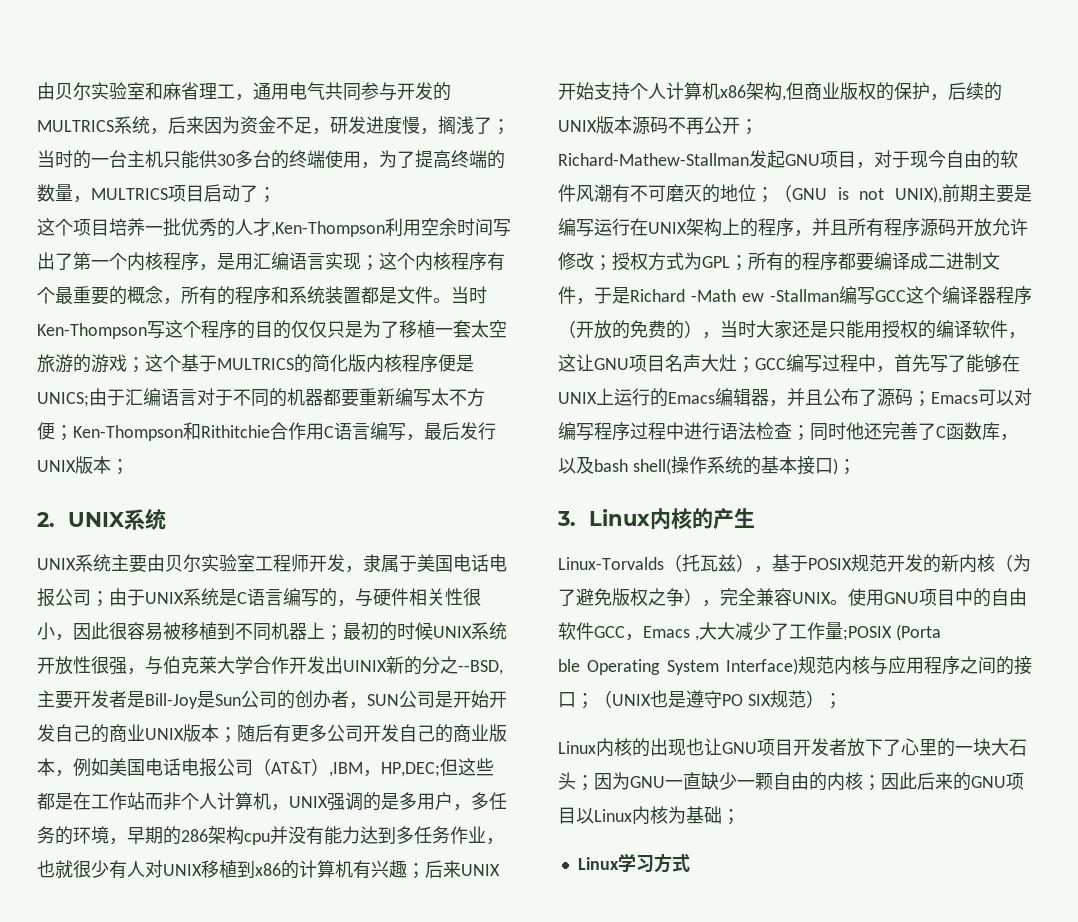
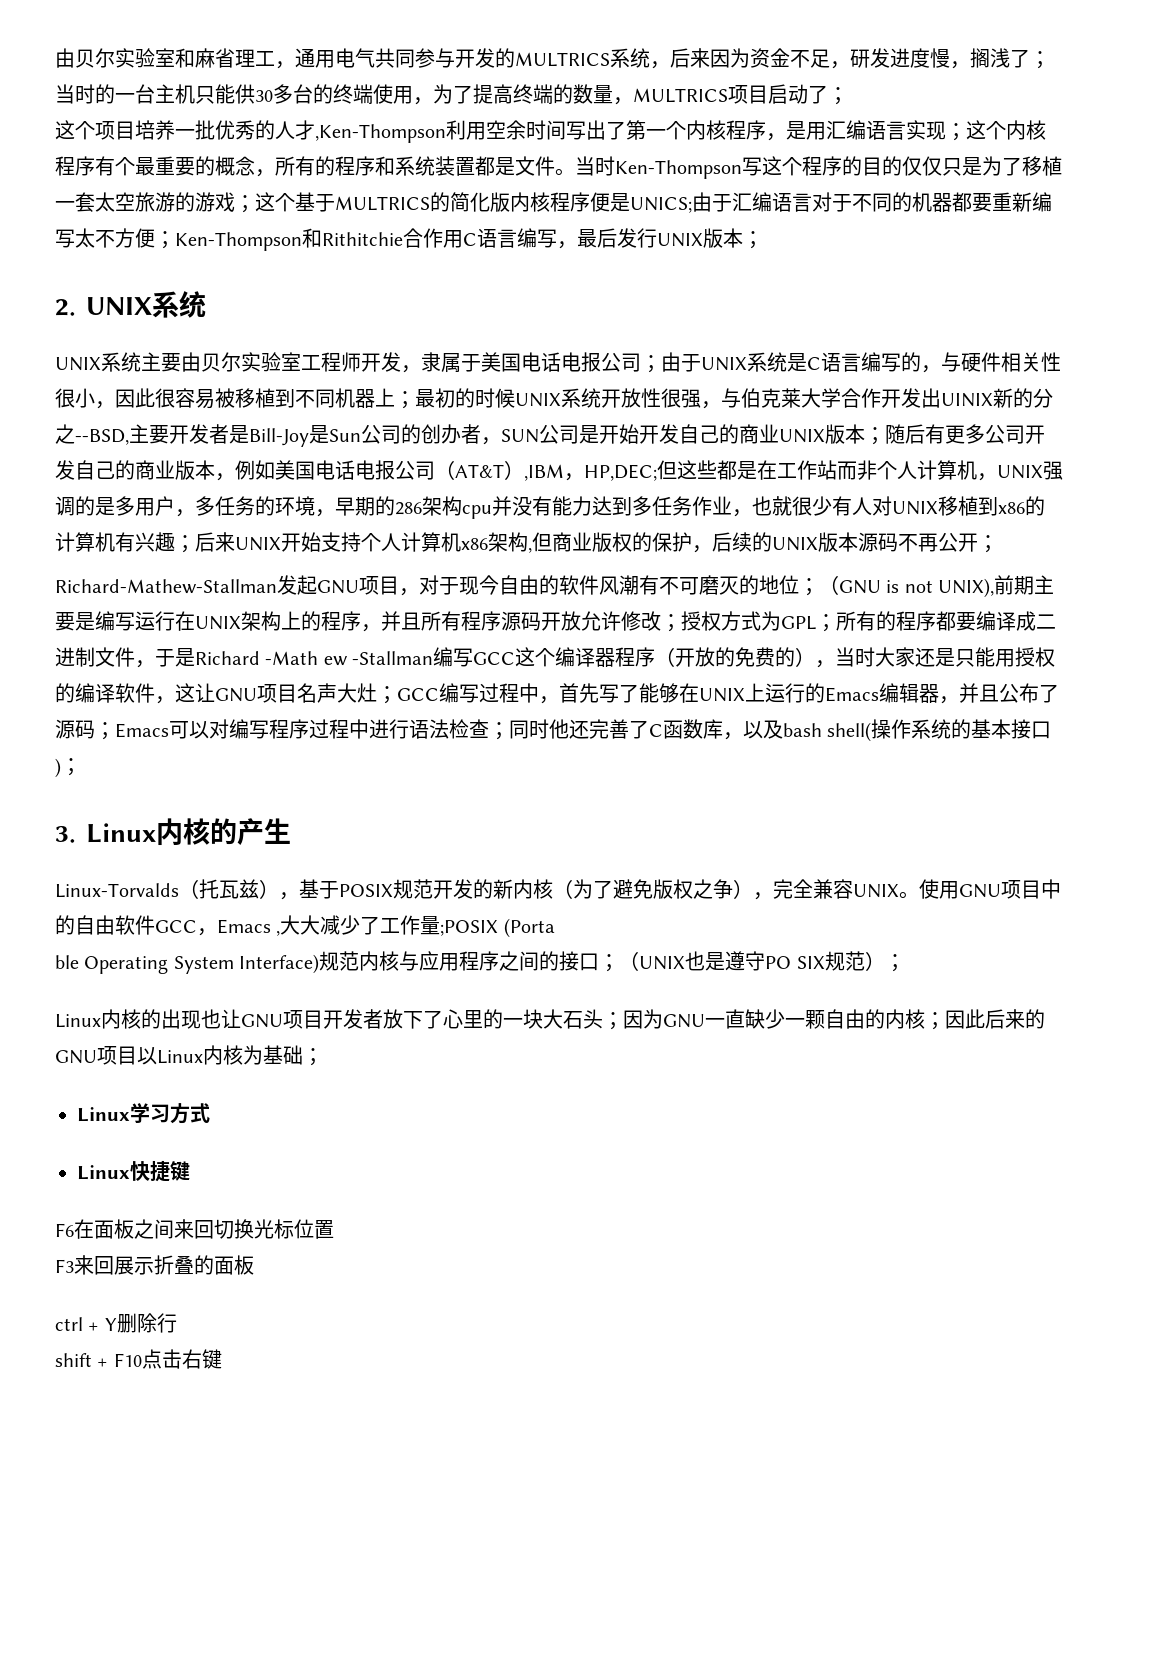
+ Linux快捷键
+ F6在面板之间来回切换光标位置
+ F3来回展示折叠的面板
+ ctrl + Y删除行
+ shift + F10点击右键

